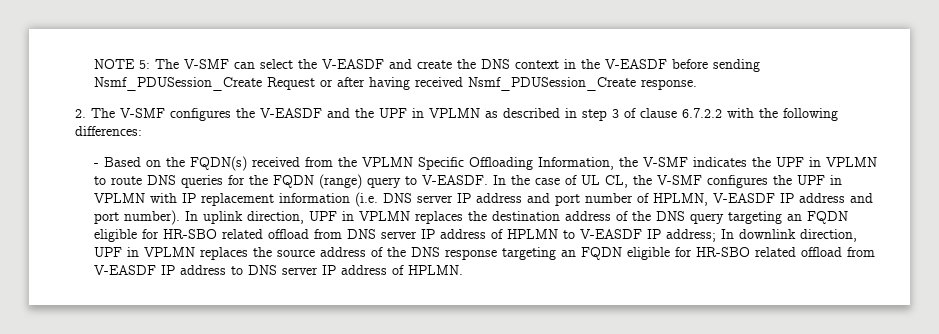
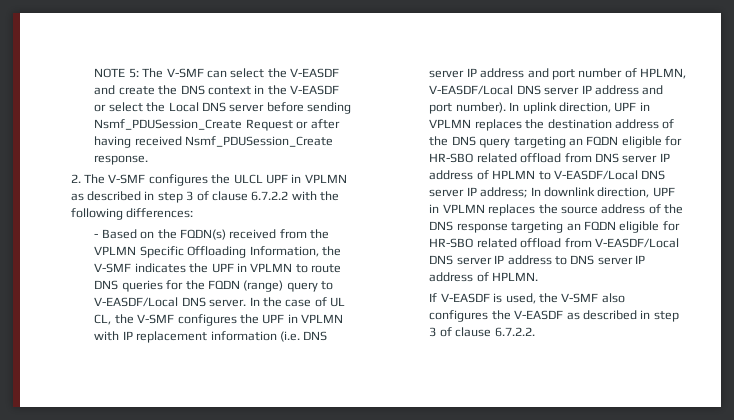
- NOTE 5: The V-SMF can select the V-EASDF and create the DNS context in the V-EASDF before sending Nsmf_PDUSession_Create Request or after having received Nsmf_PDUSession_Create response.
+ NOTE 5: The V-SMF can select the V-EASDF and create the DNS context in the V-EASDF or select the Local DNS server before sending Nsmf_PDUSession_Create Request or after having received Nsmf_PDUSession_Create response.
- 2. The V-SMF configures the V-EASDF and the UPF in VPLMN as described in step 3 of clause 6.7.2.2 with the following differences:
+ 2. The V-SMF configures the ULCL UPF in VPLMN as described in step 3 of clause 6.7.2.2 with the following differences:
- - Based on the FQDN(s) received from the VPLMN Specific Offloading Information, the V-SMF indicates the UPF in VPLMN to route DNS queries for the FQDN (range) query to V-EASDF.
+ - Based on the FQDN(s) received from the VPLMN Specific Offloading Information, the V-SMF indicates the UPF in VPLMN to route DNS queries for the FQDN (range) query to V-EASDF/Local DNS server.
- In the case of UL CL, the V-SMF configures the UPF in VPLMN with IP replacement information (i.e. DNS server IP address and port number of HPLMN, V-EASDF IP address and port number).
+ In the case of UL CL, the V-SMF configures the UPF in VPLMN with IP replacement information (i.e. DNS server IP address and port number of HPLMN, V-EASDF/Local DNS server IP address and port number).
- In uplink direction, UPF in VPLMN replaces the destination address of the DNS query targeting an FQDN eligible for HR-SBO related offload from DNS server IP address of HPLMN to V-EASDF IP address;
+ In uplink direction, UPF in VPLMN replaces the destination address of the DNS query targeting an FQDN eligible for HR-SBO related offload from DNS server IP address of HPLMN to V-EASDF/Local DNS server IP address;
- In downlink direction, UPF in VPLMN replaces the source address of the DNS response targeting an FQDN eligible for HR-SBO related offload from V-EASDF IP address to DNS server IP address of HPLMN.
+ In downlink direction, UPF in VPLMN replaces the source address of the DNS response targeting an FQDN eligible for HR-SBO related offload from V-EASDF/Local DNS server IP address to DNS server IP address of HPLMN.
+ If V-EASDF is used, the V-SMF also configures the V-EASDF as described in step 3 of clause 6.7.2.2.

